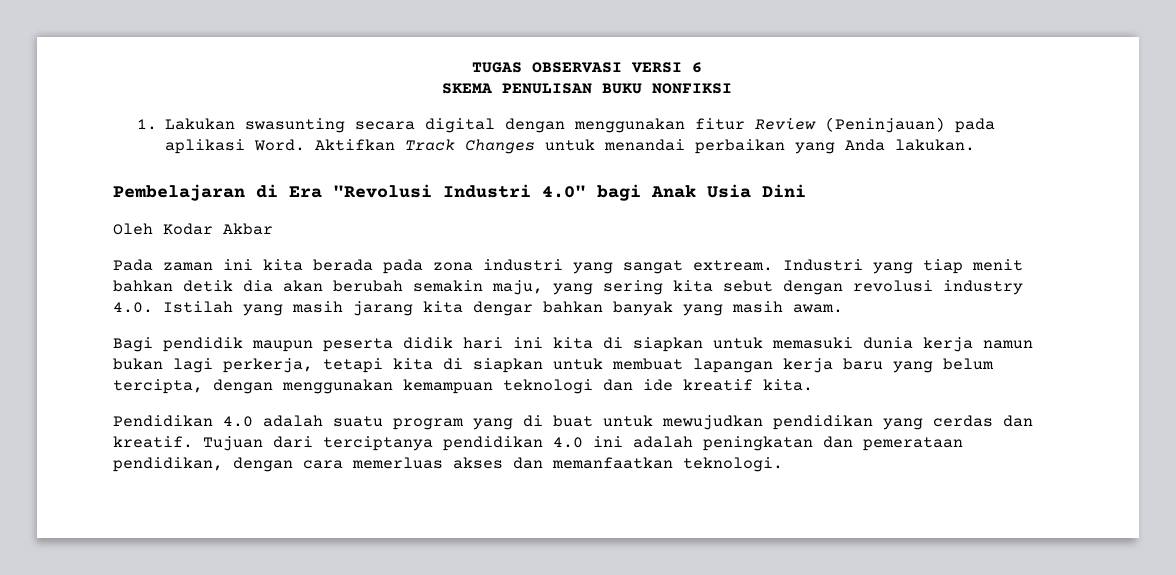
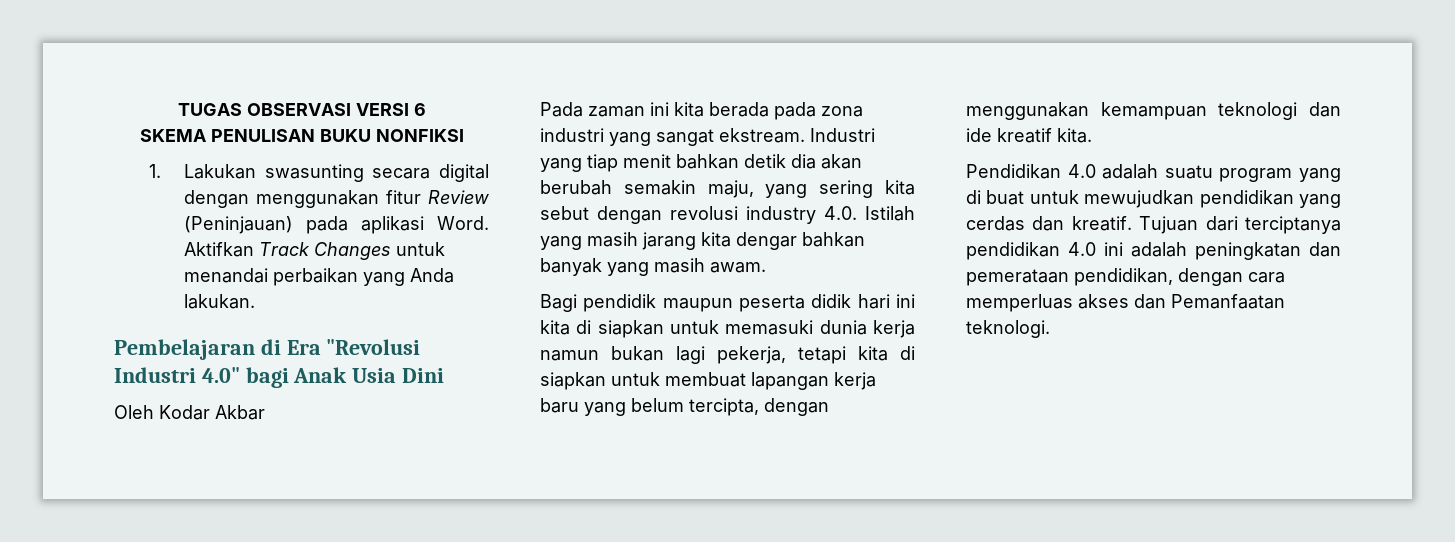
- Pada zaman ini kita berada pada zona industri yang sangat extream.
+ Pada zaman ini kita berada pada zona industri yang sangat ekstream.
- Bagi pendidik maupun peserta didik hari ini kita di siapkan untuk memasuki dunia kerja namun bukan lagi perkerja, tetapi kita di siapkan untuk membuat lapangan kerja baru yang belum tercipta, dengan menggunakan kemampuan teknologi dan ide kreatif kita.
+ Bagi pendidik maupun peserta didik hari ini kita di siapkan untuk memasuki dunia kerja namun bukan lagi pekerja, tetapi kita di siapkan untuk membuat lapangan kerja baru yang belum tercipta, dengan menggunakan kemampuan teknologi dan ide kreatif kita.
- Tujuan dari terciptanya pendidikan 4.0 ini adalah peningkatan dan pemerataan pendidikan, dengan cara memerluas akses dan memanfaatkan teknologi.
+ Tujuan dari terciptanya pendidikan 4.0 ini adalah peningkatan dan pemerataan pendidikan, dengan cara memperluas akses dan Pemanfaatan teknologi.

